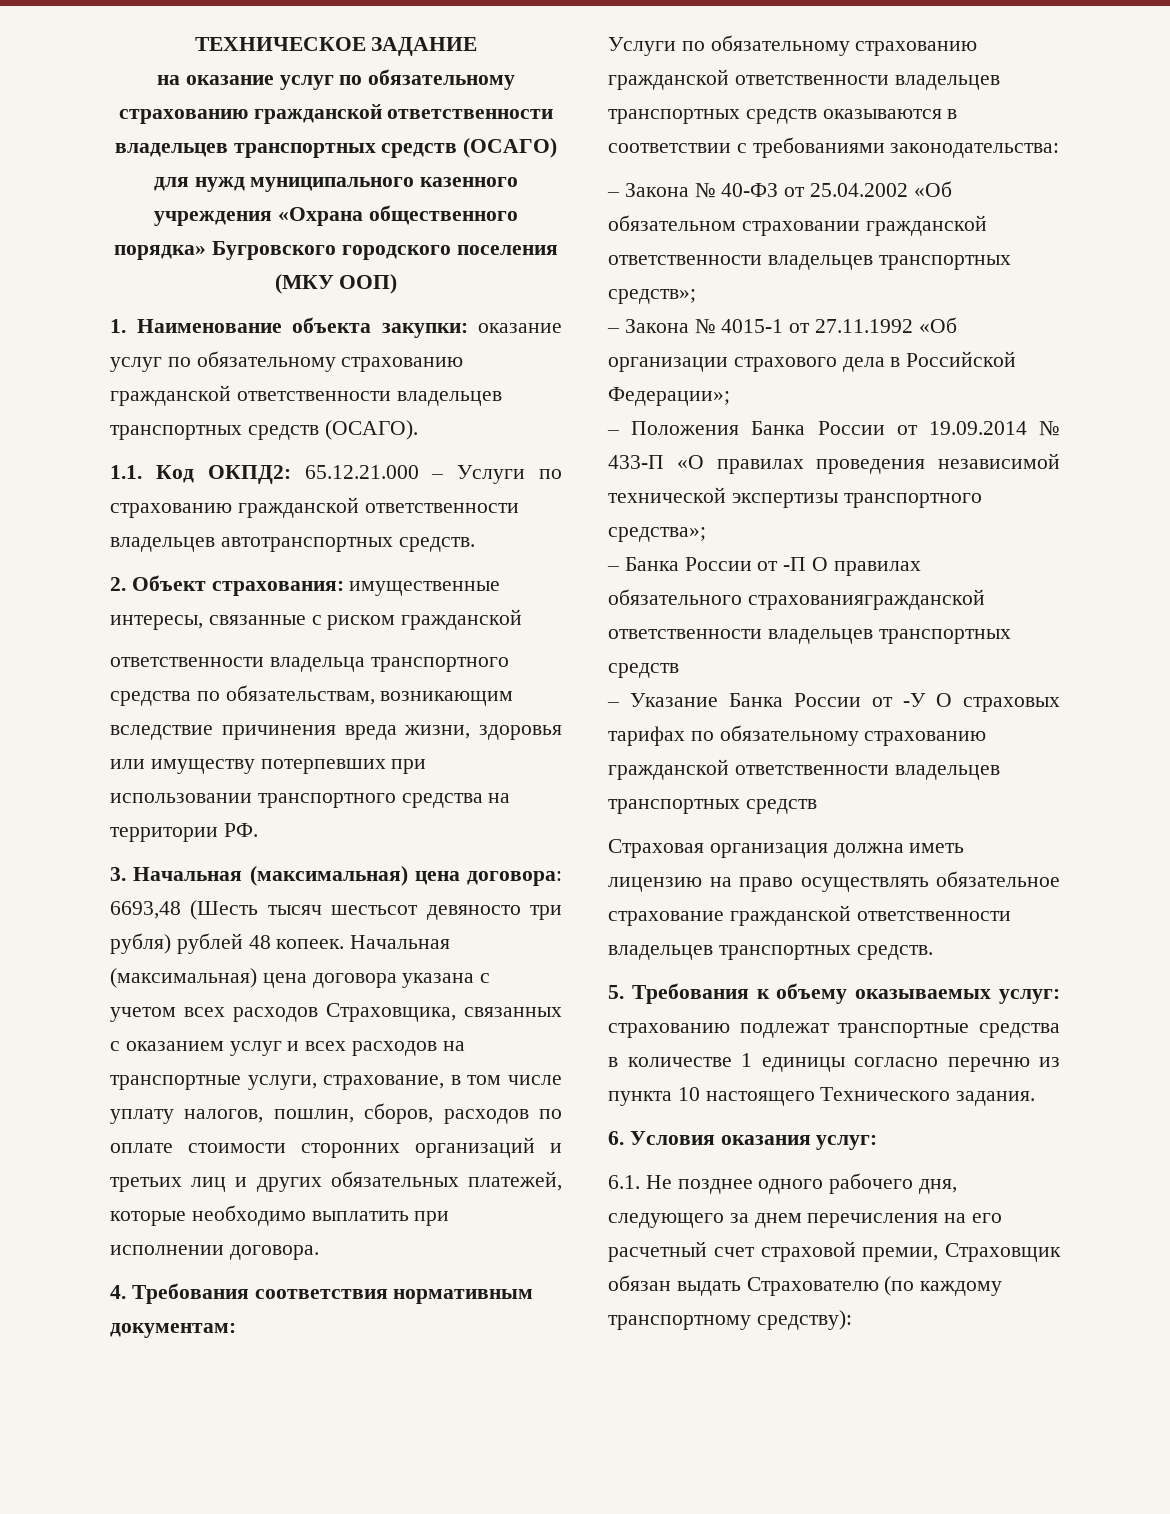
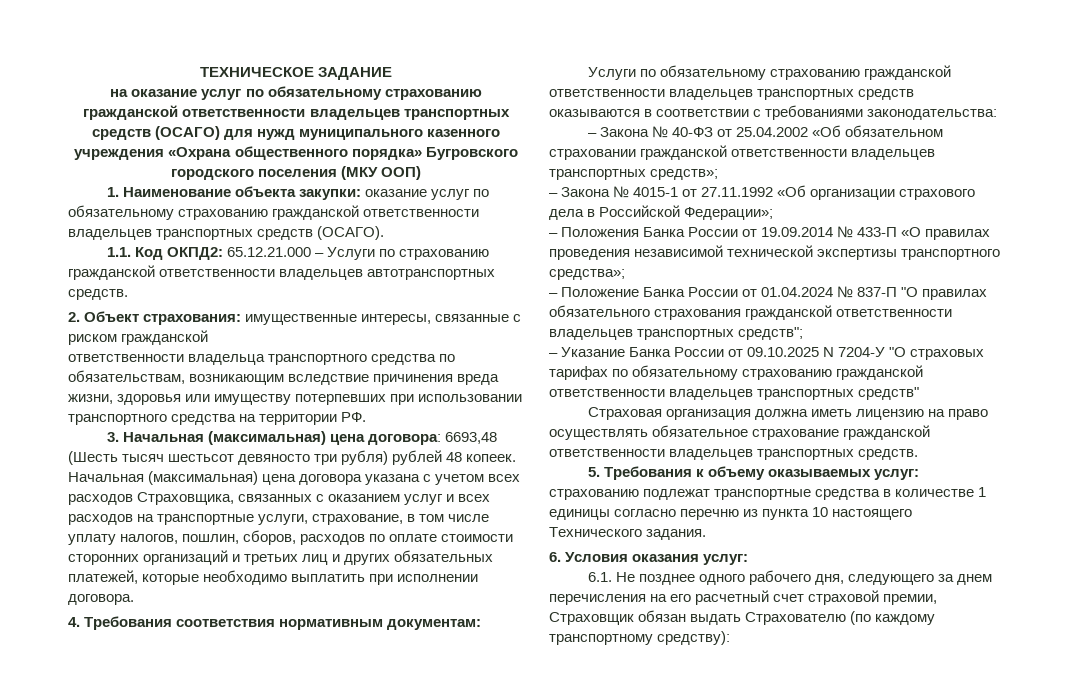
- – Банка России от -П О правилах обязательного страхованиягражданской ответственности владельцев транспортных средств
+ – Положение Банка России от 01.04.2024 № 837-П "О правилах обязательного страхования гражданской ответственности владельцев транспортных средств";
- – Указание Банка России от -У О страховых тарифах по обязательному страхованию гражданской ответственности владельцев транспортных средств
+ – Указание Банка России от 09.10.2025 N 7204-У "О страховых тарифах по обязательному страхованию гражданской ответственности владельцев транспортных средств"

